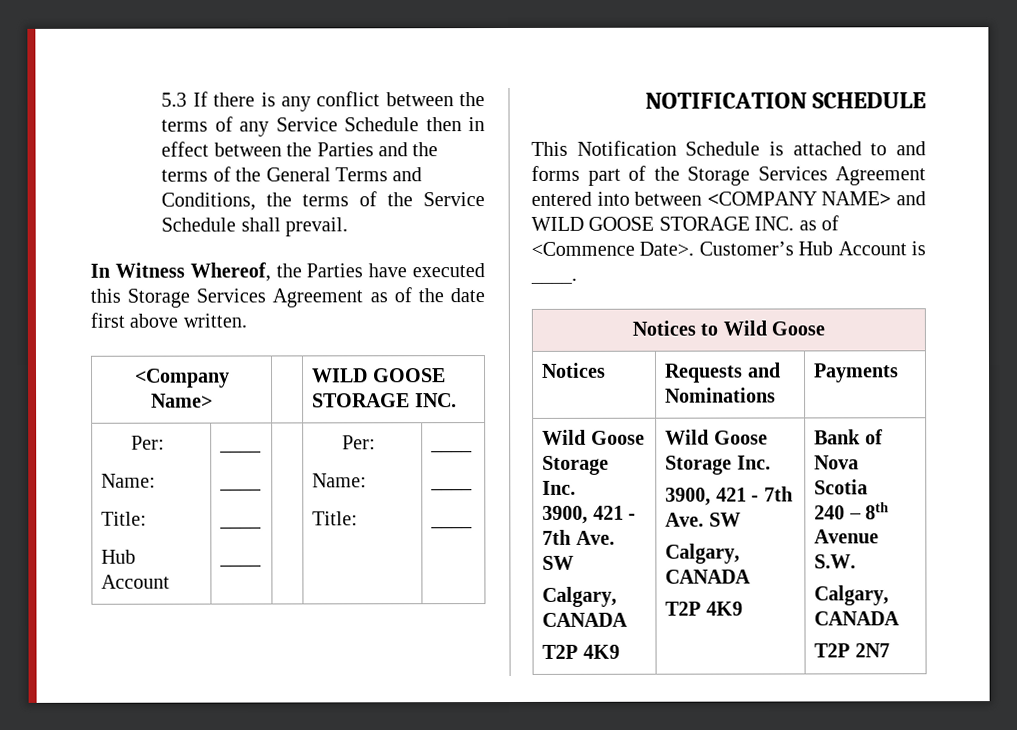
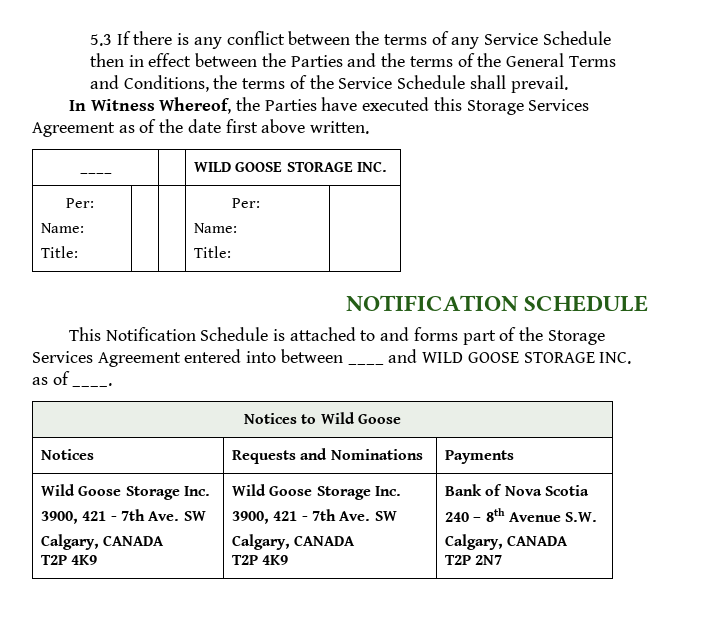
- <Company Name> | | WILD GOOSE STORAGE INC.
+ ____ | | WILD GOOSE STORAGE INC.
  Per:
  Name:
- Title:
- Hub Account | ____
- ____
- ____
- ____ | | Per:
+ Title: | | | Per:
  Name:
- Title: | ____
- ____
- ____
+ Title: |
- This Notification Schedule is attached to and forms part of the Storage Services Agreement entered into between <COMPANY NAME> and WILD GOOSE STORAGE INC. as of <Commence Date>. Customer’s Hub Account is ____.
+ This Notification Schedule is attached to and forms part of the Storage Services Agreement entered into between ____ and WILD GOOSE STORAGE INC. as of ____.

